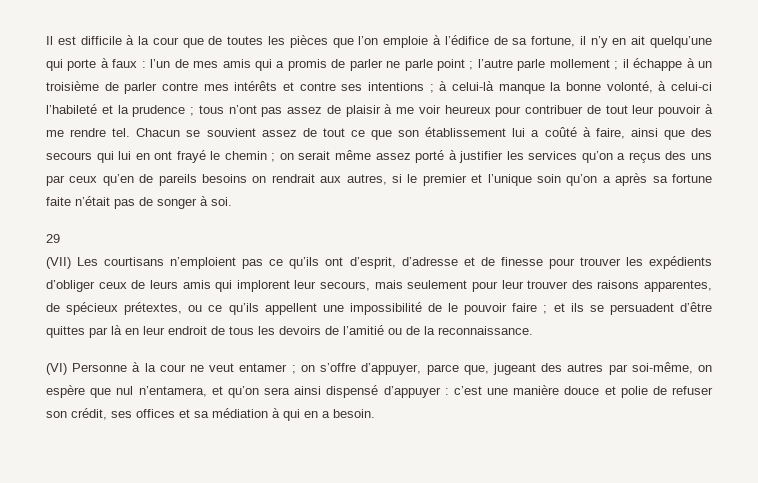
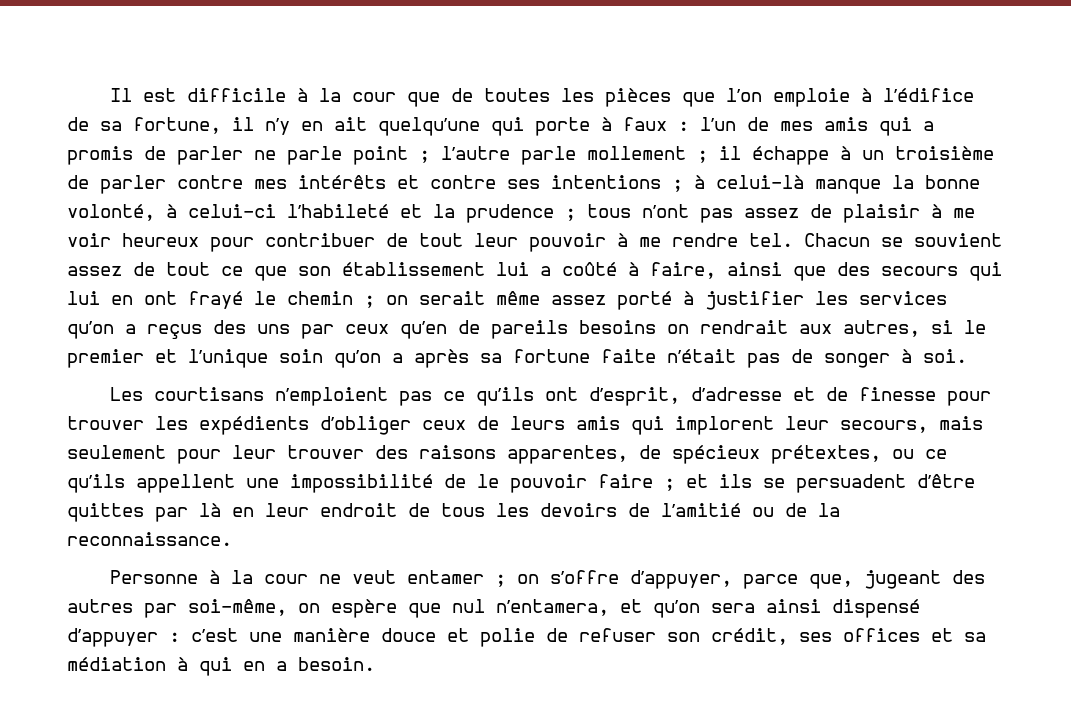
- 29
- (VII) Les courtisans n’emploient pas ce qu’ils ont d’esprit, d’adresse et de finesse pour trouver les expédients d’obliger ceux de leurs amis qui implorent leur secours, mais seulement pour leur trouver des raisons apparentes, de spécieux prétextes, ou ce qu’ils appellent une impossibilité de le pouvoir faire ;
+ Les courtisans n’emploient pas ce qu’ils ont d’esprit, d’adresse et de finesse pour trouver les expédients d’obliger ceux de leurs amis qui implorent leur secours, mais seulement pour leur trouver des raisons apparentes, de spécieux prétextes, ou ce qu’ils appellent une impossibilité de le pouvoir faire ;
- (VI) Personne à la cour ne veut entamer ; on s’offre d’appuyer, parce que, jugeant des autres par soi-même, on espère que nul n’entamera, et qu’on sera ainsi dispensé d’appuyer : c’est une manière douce et polie de refuser son crédit, ses offices et sa médiation à qui en a besoin.
+ Personne à la cour ne veut entamer ; on s’offre d’appuyer, parce que, jugeant des autres par soi-même, on espère que nul n’entamera, et qu’on sera ainsi dispensé d’appuyer : c’est une manière douce et polie de refuser son crédit, ses offices et sa médiation à qui en a besoin.

